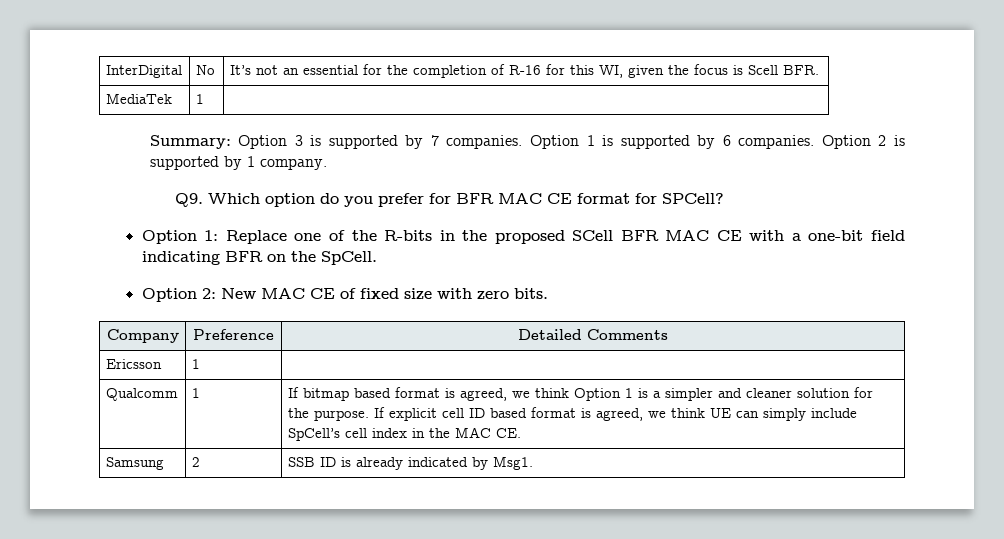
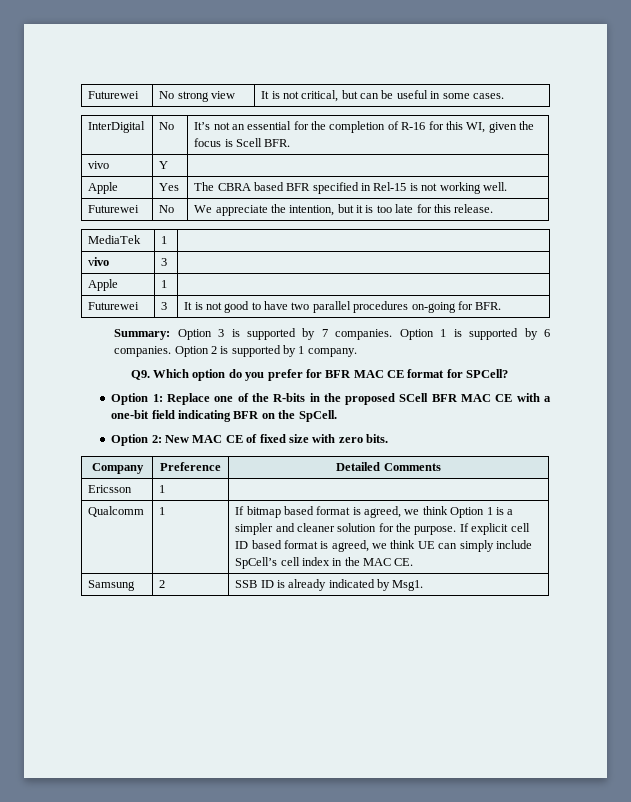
+ Futurewei | No strong view | It is not critical, but can be useful in some cases.
+ vivo | Y |
+ Apple | Yes | The CBRA based BFR specified in Rel-15 is not working well.
+ Futurewei | No | We appreciate the intention, but it is too late for this release.
  MediaTek | 1 |
+ vivo | 3 |
+ Apple | 1 |
+ Futurewei | 3 | It is not good to have two parallel procedures on-going for BFR.

